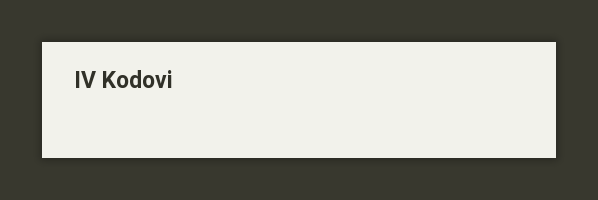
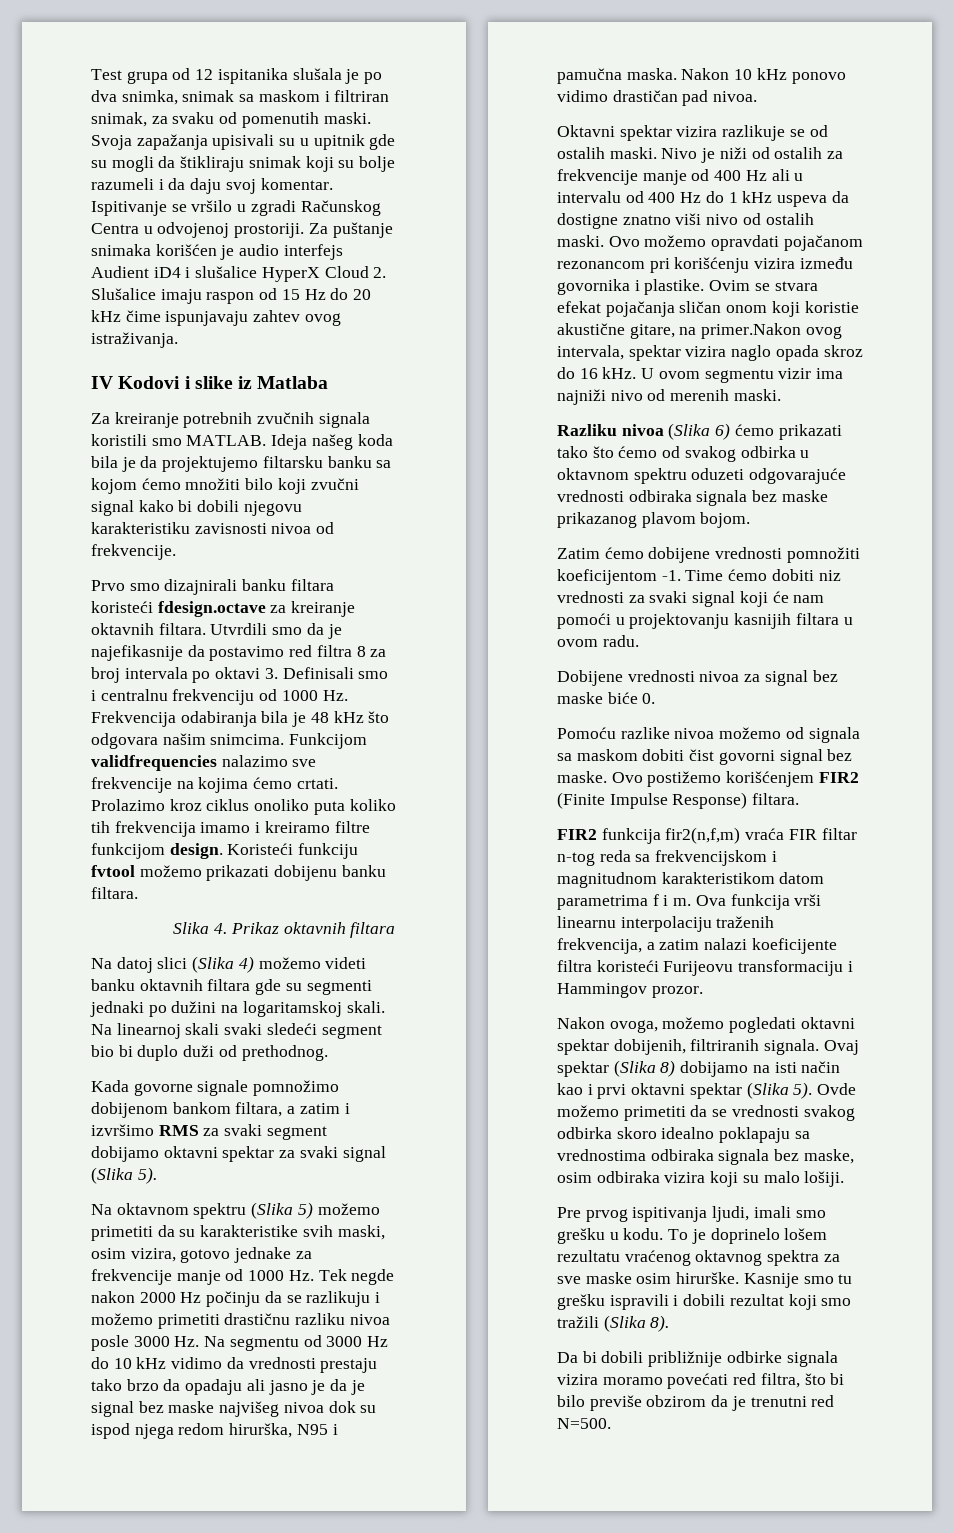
- IV Kodovi
+ Test grupa od 12 ispitanika slušala je po dva snimka, snimak sa maskom i filtriran snimak, za svaku od pomenutih maski. Svoja zapažanja upisivali su u upitnik gde su mogli da štikliraju snimak koji su bolje razumeli i da daju svoj komentar. Ispitivanje se vršilo u zgradi Računskog Centra u odvojenoj prostoriji. Za puštanje snimaka korišćen je audio interfejs Audient iD4 i slušalice HyperX Cloud 2. Slušalice imaju raspon od 15 Hz do 20 kHz čime ispunjavaju zahtev ovog istraživanja.
+ IV Kodovi i slike iz Matlaba
+ Za kreiranje potrebnih zvučnih signala koristili smo MATLAB. Ideja našeg koda bila je da projektujemo filtarsku banku sa kojom ćemo množiti bilo koji zvučni signal kako bi dobili njegovu karakteristiku zavisnosti nivoa od frekvencije.
+ Prvo smo dizajnirali banku filtara koristeći fdesign.octave za kreiranje oktavnih filtara. Utvrdili smo da je najefikasnije da postavimo red filtra 8 za broj intervala po oktavi 3. Definisali smo i centralnu frekvenciju od 1000 Hz. Frekvencija odabiranja bila je 48 kHz što odgovara našim snimcima. Funkcijom validfrequencies nalazimo sve frekvencije na kojima ćemo crtati. Prolazimo kroz ciklus onoliko puta koliko tih frekvencija imamo i kreiramo filtre funkcijom design. Koristeći funkciju fvtool možemo prikazati dobijenu banku filtara.
+ Slika 4. Prikaz oktavnih filtara
+ Na datoj slici (Slika 4) možemo videti banku oktavnih filtara gde su segmenti jednaki po dužini na logaritamskoj skali. Na linearnoj skali svaki sledeći segment bio bi duplo duži od prethodnog.
+ Kada govorne signale pomnožimo dobijenom bankom filtara, a zatim i izvršimo RMS za svaki segment dobijamo oktavni spektar za svaki signal (Slika 5).
+ Na oktavnom spektru (Slika 5) možemo primetiti da su karakteristike svih maski, osim vizira, gotovo jednake za frekvencije manje od 1000 Hz. Tek negde nakon 2000 Hz počinju da se razlikuju i možemo primetiti drastičnu razliku nivoa posle 3000 Hz. Na segmentu od 3000 Hz do 10 kHz vidimo da vrednosti prestaju tako brzo da opadaju ali jasno je da je signal bez maske najvišeg nivoa dok su ispod njega redom hirurška, N95 i pamučna maska. Nakon 10 kHz ponovo vidimo drastičan pad nivoa.
+ Oktavni spektar vizira razlikuje se od ostalih maski. Nivo je niži od ostalih za frekvencije manje od 400 Hz ali u intervalu od 400 Hz do 1 kHz uspeva da dostigne znatno viši nivo od ostalih maski. Ovo možemo opravdati pojačanom rezonancom pri korišćenju vizira između govornika i plastike. Ovim se stvara efekat pojačanja sličan onom koji koristie akustične gitare, na primer.Nakon ovog intervala, spektar vizira naglo opada skroz do 16 kHz. U ovom segmentu vizir ima najniži nivo od merenih maski.
+ Razliku nivoa (Slika 6) ćemo prikazati tako što ćemo od svakog odbirka u oktavnom spektru oduzeti odgovarajuće vrednosti odbiraka signala bez maske prikazanog plavom bojom.
+ Zatim ćemo dobijene vrednosti pomnožiti koeficijentom -1. Time ćemo dobiti niz vrednosti za svaki signal koji će nam pomoći u projektovanju kasnijih filtara u ovom radu.
+ Dobijene vrednosti nivoa za signal bez maske biće 0.
+ Pomoću razlike nivoa možemo od signala sa maskom dobiti čist govorni signal bez maske. Ovo postižemo korišćenjem FIR2 (Finite Impulse Response) filtara.
+ FIR2 funkcija fir2(n,f,m) vraća FIR filtar n-tog reda sa frekvencijskom i magnitudnom karakteristikom datom parametrima f i m. Ova funkcija vrši linearnu interpolaciju traženih frekvencija, a zatim nalazi koeficijente filtra koristeći Furijeovu transformaciju i Hammingov prozor.
+ Nakon ovoga, možemo pogledati oktavni spektar dobijenih, filtriranih signala. Ovaj spektar (Slika 8) dobijamo na isti način kao i prvi oktavni spektar (Slika 5). Ovde možemo primetiti da se vrednosti svakog odbirka skoro idealno poklapaju sa vrednostima odbiraka signala bez maske, osim odbiraka vizira koji su malo lošiji.
+ Pre prvog ispitivanja ljudi, imali smo grešku u kodu. To je doprinelo lošem rezultatu vraćenog oktavnog spektra za sve maske osim hirurške. Kasnije smo tu grešku ispravili i dobili rezultat koji smo tražili (Slika 8).
+ Da bi dobili približnije odbirke signala vizira moramo povećati red filtra, što bi bilo previše obzirom da je trenutni red N=500.

